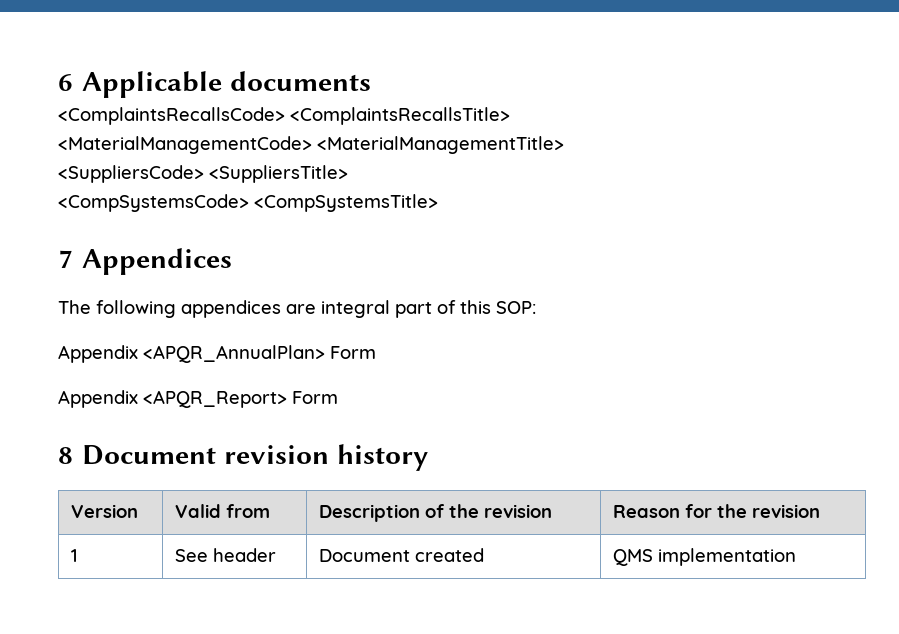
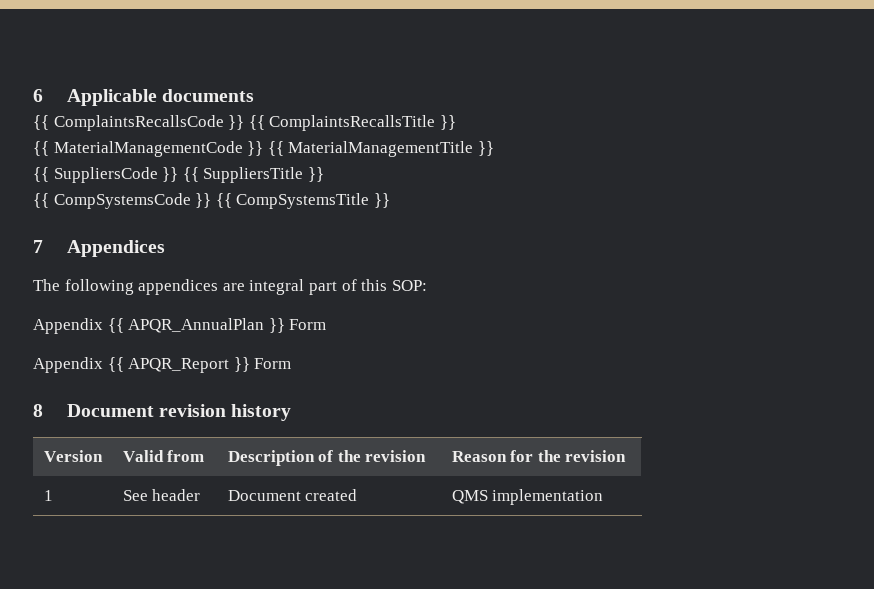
- <ComplaintsRecallsCode> <ComplaintsRecallsTitle>
- <MaterialManagementCode> <MaterialManagementTitle>
- <SuppliersCode> <SuppliersTitle>
- <CompSystemsCode> <CompSystemsTitle>
+ {{ ComplaintsRecallsCode }} {{ ComplaintsRecallsTitle }}
+ {{ MaterialManagementCode }} {{ MaterialManagementTitle }}
+ {{ SuppliersCode }} {{ SuppliersTitle }}
+ {{ CompSystemsCode }} {{ CompSystemsTitle }}
- Appendix <APQR_AnnualPlan> Form
+ Appendix {{ APQR_AnnualPlan }} Form
- Appendix <APQR_Report> Form
+ Appendix {{ APQR_Report }} Form

